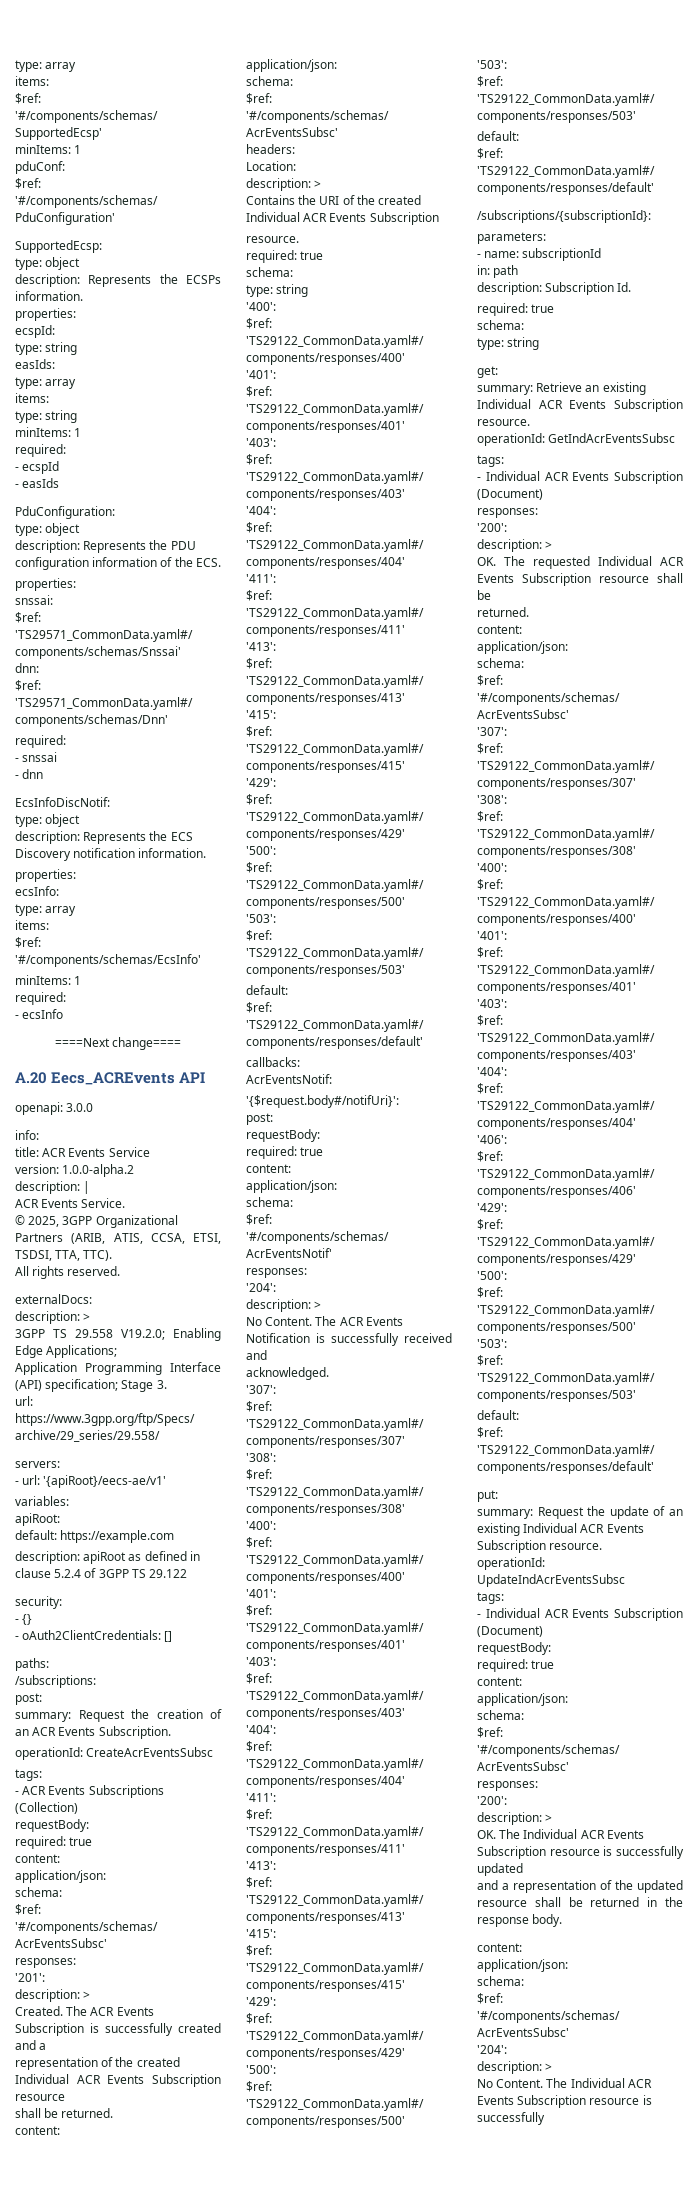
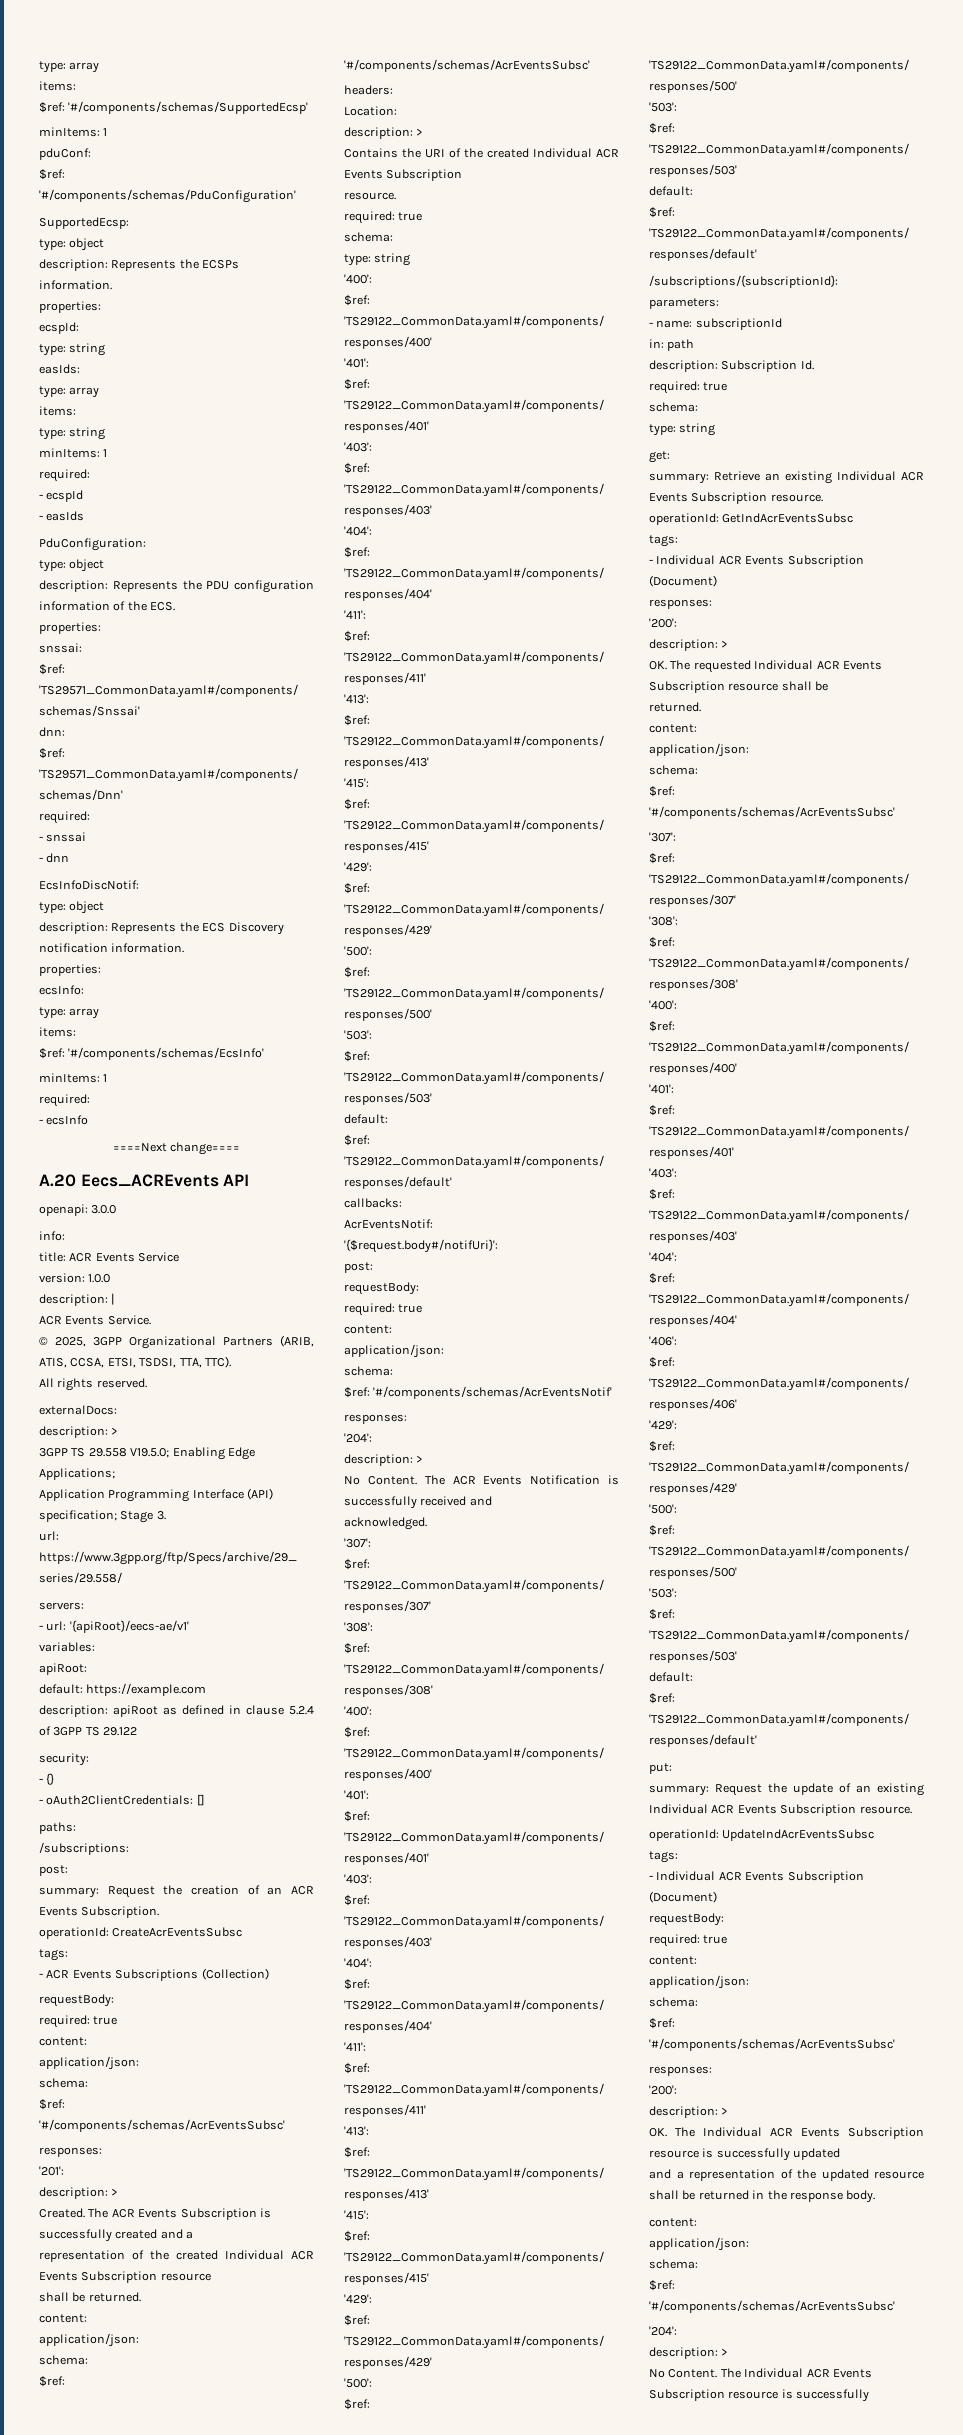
- version: 1.0.0-alpha.2
+ version: 1.0.0
- 3GPP TS 29.558 V19.2.0; Enabling Edge Applications;
+ 3GPP TS 29.558 V19.5.0; Enabling Edge Applications;

